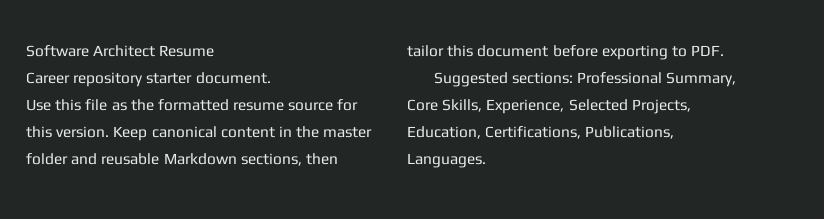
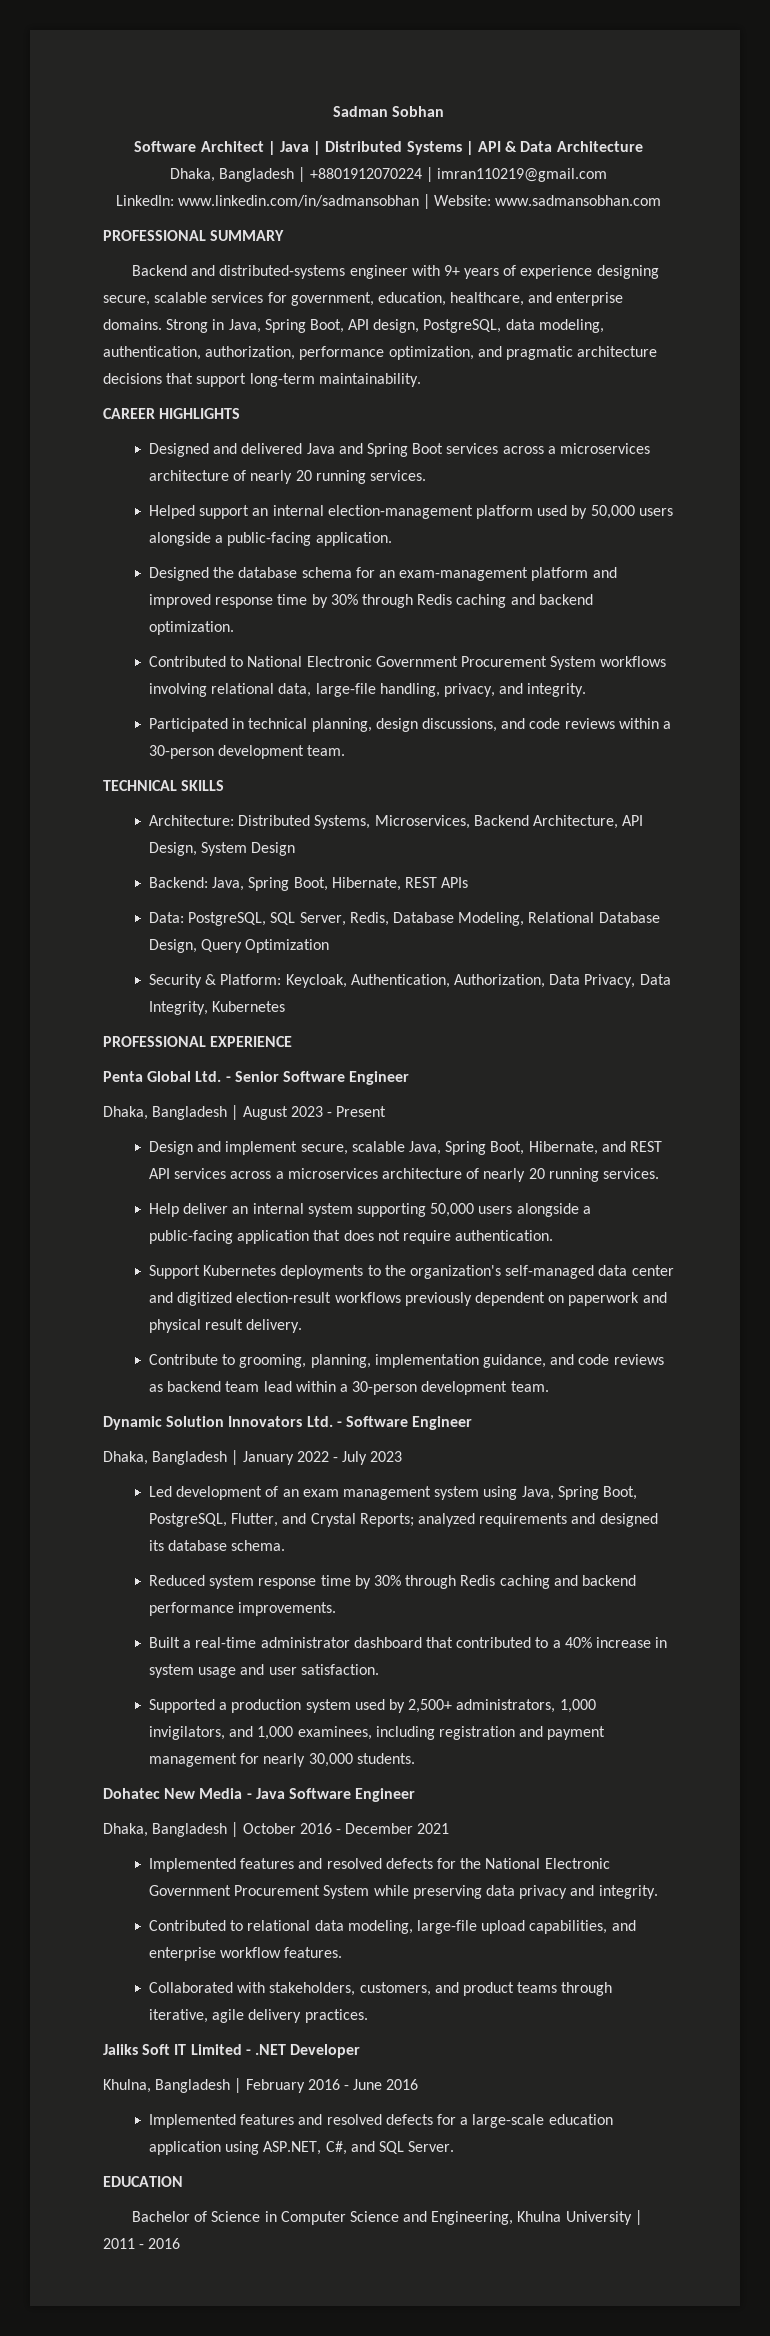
- Software Architect Resume
- Career repository starter document.
- Use this file as the formatted resume source for this version. Keep canonical content in the master folder and reusable Markdown sections, then tailor this document before exporting to PDF.
- Suggested sections: Professional Summary, Core Skills, Experience, Selected Projects, Education, Certifications, Publications, Languages.
+ Sadman Sobhan
+ Software Architect | Java | Distributed Systems | API & Data Architecture
+ Dhaka, Bangladesh | +8801912070224 | imran110219@gmail.com
+ LinkedIn: www.linkedin.com/in/sadmansobhan | Website: www.sadmansobhan.com
+ PROFESSIONAL SUMMARY
+ Backend and distributed-systems engineer with 9+ years of experience designing secure, scalable services for government, education, healthcare, and enterprise domains. Strong in Java, Spring Boot, API design, PostgreSQL, data modeling, authentication, authorization, performance optimization, and pragmatic architecture decisions that support long-term maintainability.
+ CAREER HIGHLIGHTS
+ Designed and delivered Java and Spring Boot services across a microservices architecture of nearly 20 running services.
+ Helped support an internal election-management platform used by 50,000 users alongside a public-facing application.
+ Designed the database schema for an exam-management platform and improved response time by 30% through Redis caching and backend optimization.
+ Contributed to National Electronic Government Procurement System workflows involving relational data, large-file handling, privacy, and integrity.
+ Participated in technical planning, design discussions, and code reviews within a 30-person development team.
+ TECHNICAL SKILLS
+ Architecture: Distributed Systems, Microservices, Backend Architecture, API Design, System Design
+ Backend: Java, Spring Boot, Hibernate, REST APIs
+ Data: PostgreSQL, SQL Server, Redis, Database Modeling, Relational Database Design, Query Optimization
+ Security & Platform: Keycloak, Authentication, Authorization, Data Privacy, Data Integrity, Kubernetes
+ PROFESSIONAL EXPERIENCE
+ Penta Global Ltd. - Senior Software Engineer
+ Dhaka, Bangladesh | August 2023 - Present
+ Design and implement secure, scalable Java, Spring Boot, Hibernate, and REST API services across a microservices architecture of nearly 20 running services.
+ Help deliver an internal system supporting 50,000 users alongside a public-facing application that does not require authentication.
+ Support Kubernetes deployments to the organization's self-managed data center and digitized election-result workflows previously dependent on paperwork and physical result delivery.
+ Contribute to grooming, planning, implementation guidance, and code reviews as backend team lead within a 30-person development team.
+ Dynamic Solution Innovators Ltd. - Software Engineer
+ Dhaka, Bangladesh | January 2022 - July 2023
+ Led development of an exam management system using Java, Spring Boot, PostgreSQL, Flutter, and Crystal Reports; analyzed requirements and designed its database schema.
+ Reduced system response time by 30% through Redis caching and backend performance improvements.
+ Built a real-time administrator dashboard that contributed to a 40% increase in system usage and user satisfaction.
+ Supported a production system used by 2,500+ administrators, 1,000 invigilators, and 1,000 examinees, including registration and payment management for nearly 30,000 students.
+ Dohatec New Media - Java Software Engineer
+ Dhaka, Bangladesh | October 2016 - December 2021
+ Implemented features and resolved defects for the National Electronic Government Procurement System while preserving data privacy and integrity.
+ Contributed to relational data modeling, large-file upload capabilities, and enterprise workflow features.
+ Collaborated with stakeholders, customers, and product teams through iterative, agile delivery practices.
+ Jaliks Soft IT Limited - .NET Developer
+ Khulna, Bangladesh | February 2016 - June 2016
+ Implemented features and resolved defects for a large-scale education application using ASP.NET, C#, and SQL Server.
+ EDUCATION
+ Bachelor of Science in Computer Science and Engineering, Khulna University | 2011 - 2016

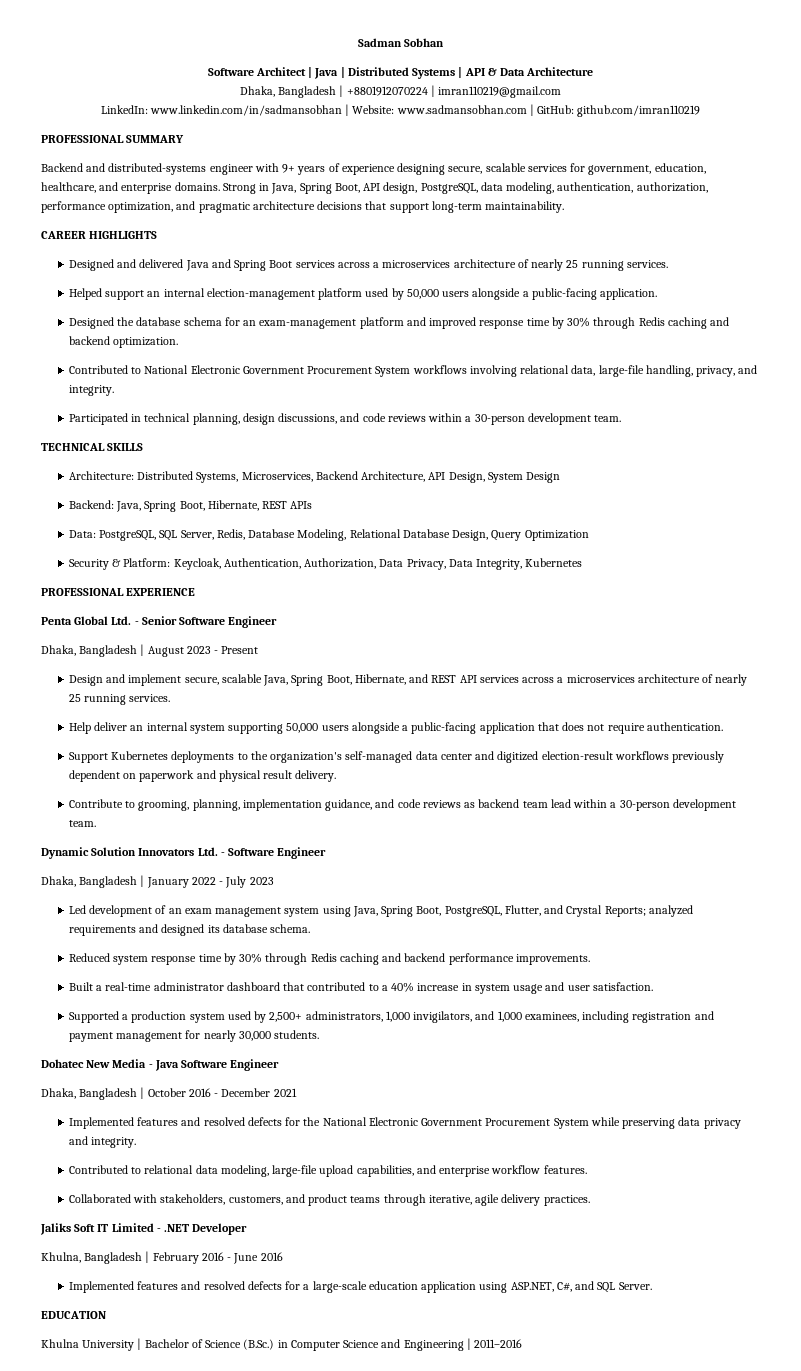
- LinkedIn: www.linkedin.com/in/sadmansobhan | Website: www.sadmansobhan.com
+ LinkedIn: www.linkedin.com/in/sadmansobhan | Website: www.sadmansobhan.com | GitHub: github.com/imran110219
- Designed and delivered Java and Spring Boot services across a microservices architecture of nearly 20 running services.
+ Designed and delivered Java and Spring Boot services across a microservices architecture of nearly 25 running services.
- Design and implement secure, scalable Java, Spring Boot, Hibernate, and REST API services across a microservices architecture of nearly 20 running services.
+ Design and implement secure, scalable Java, Spring Boot, Hibernate, and REST API services across a microservices architecture of nearly 25 running services.
- Bachelor of Science in Computer Science and Engineering, Khulna University | 2011 - 2016
+ Khulna University | Bachelor of Science (B.Sc.) in Computer Science and Engineering | 2011–2016

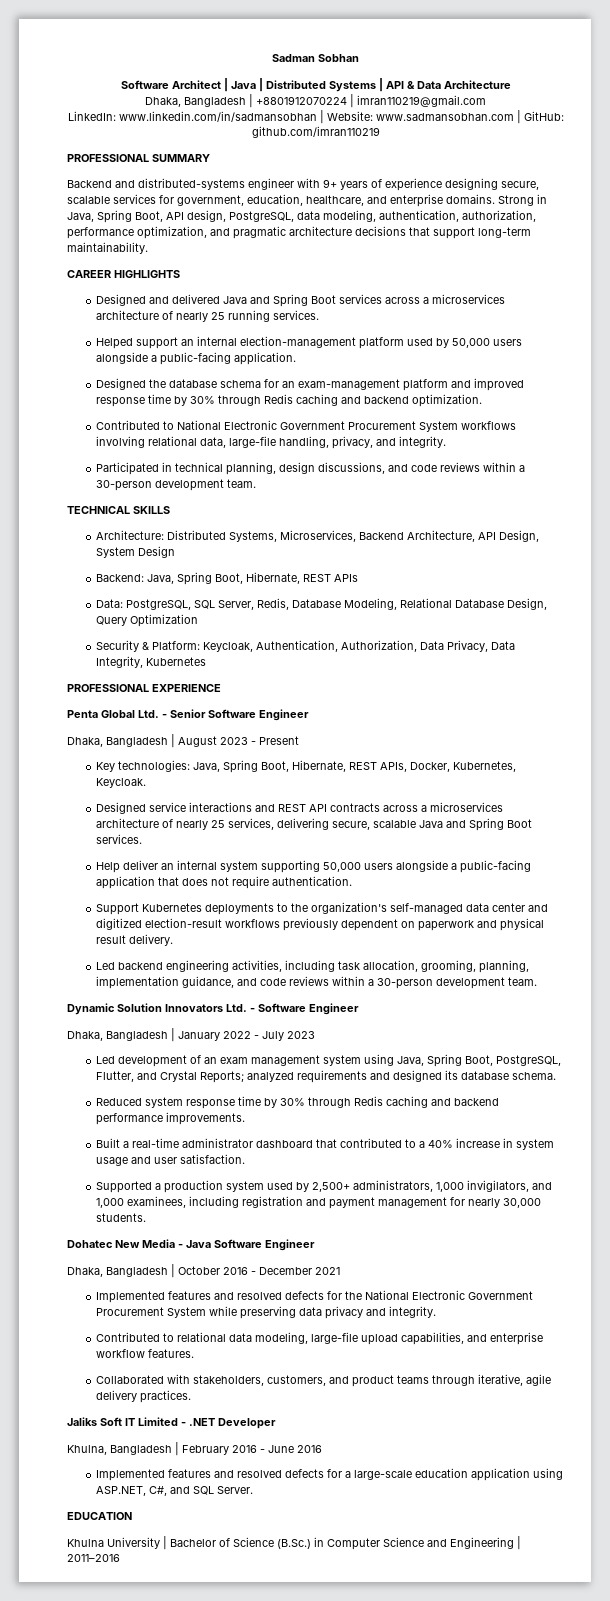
- Design and implement secure, scalable Java, Spring Boot, Hibernate, and REST API services across a microservices architecture of nearly 25 running services.
+ Key technologies: Java, Spring Boot, Hibernate, REST APIs, Docker, Kubernetes, Keycloak.
+ Designed service interactions and REST API contracts across a microservices architecture of nearly 25 services, delivering secure, scalable Java and Spring Boot services.
- Contribute to grooming, planning, implementation guidance, and code reviews as backend team lead within a 30-person development team.
+ Led backend engineering activities, including task allocation, grooming, planning, implementation guidance, and code reviews within a 30-person development team.

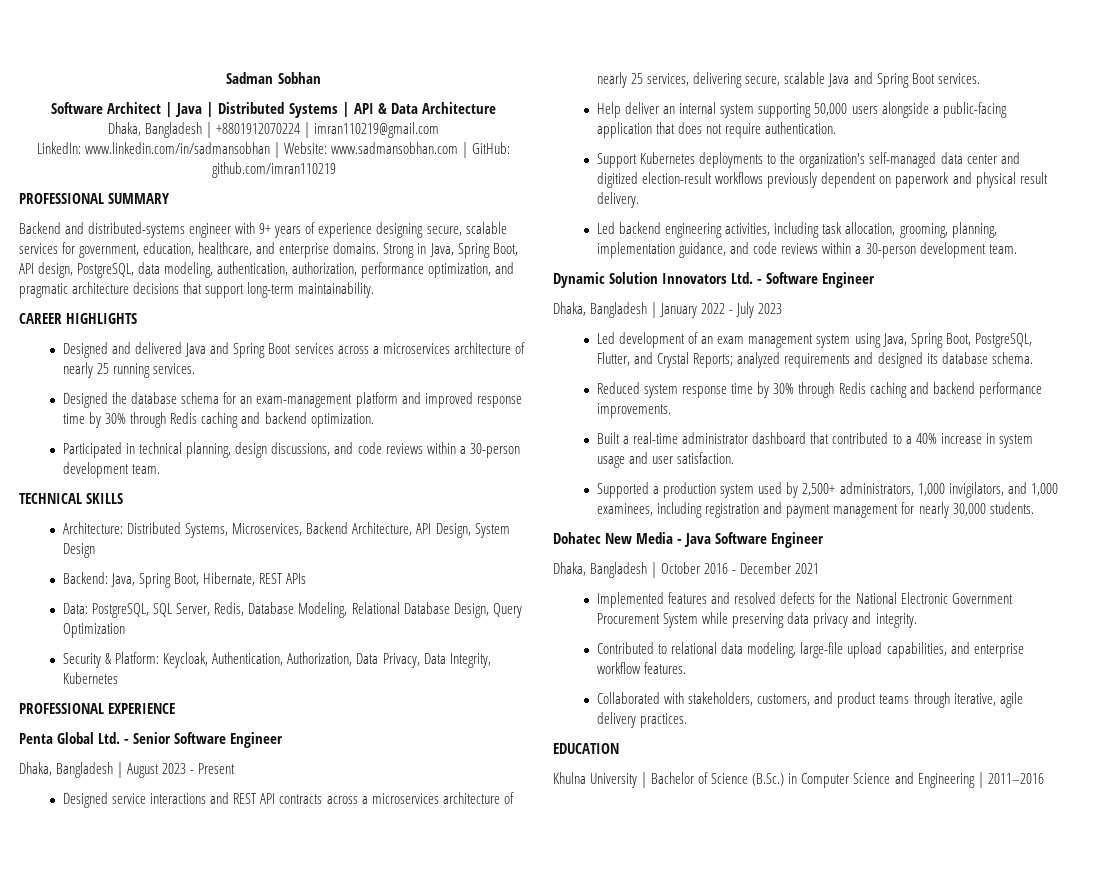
- Helped support an internal election-management platform used by 50,000 users alongside a public-facing application.
- Contributed to National Electronic Government Procurement System workflows involving relational data, large-file handling, privacy, and integrity.
- Key technologies: Java, Spring Boot, Hibernate, REST APIs, Docker, Kubernetes, Keycloak.
- Jaliks Soft IT Limited - .NET Developer
- Khulna, Bangladesh | February 2016 - June 2016
- Implemented features and resolved defects for a large-scale education application using ASP.NET, C#, and SQL Server.

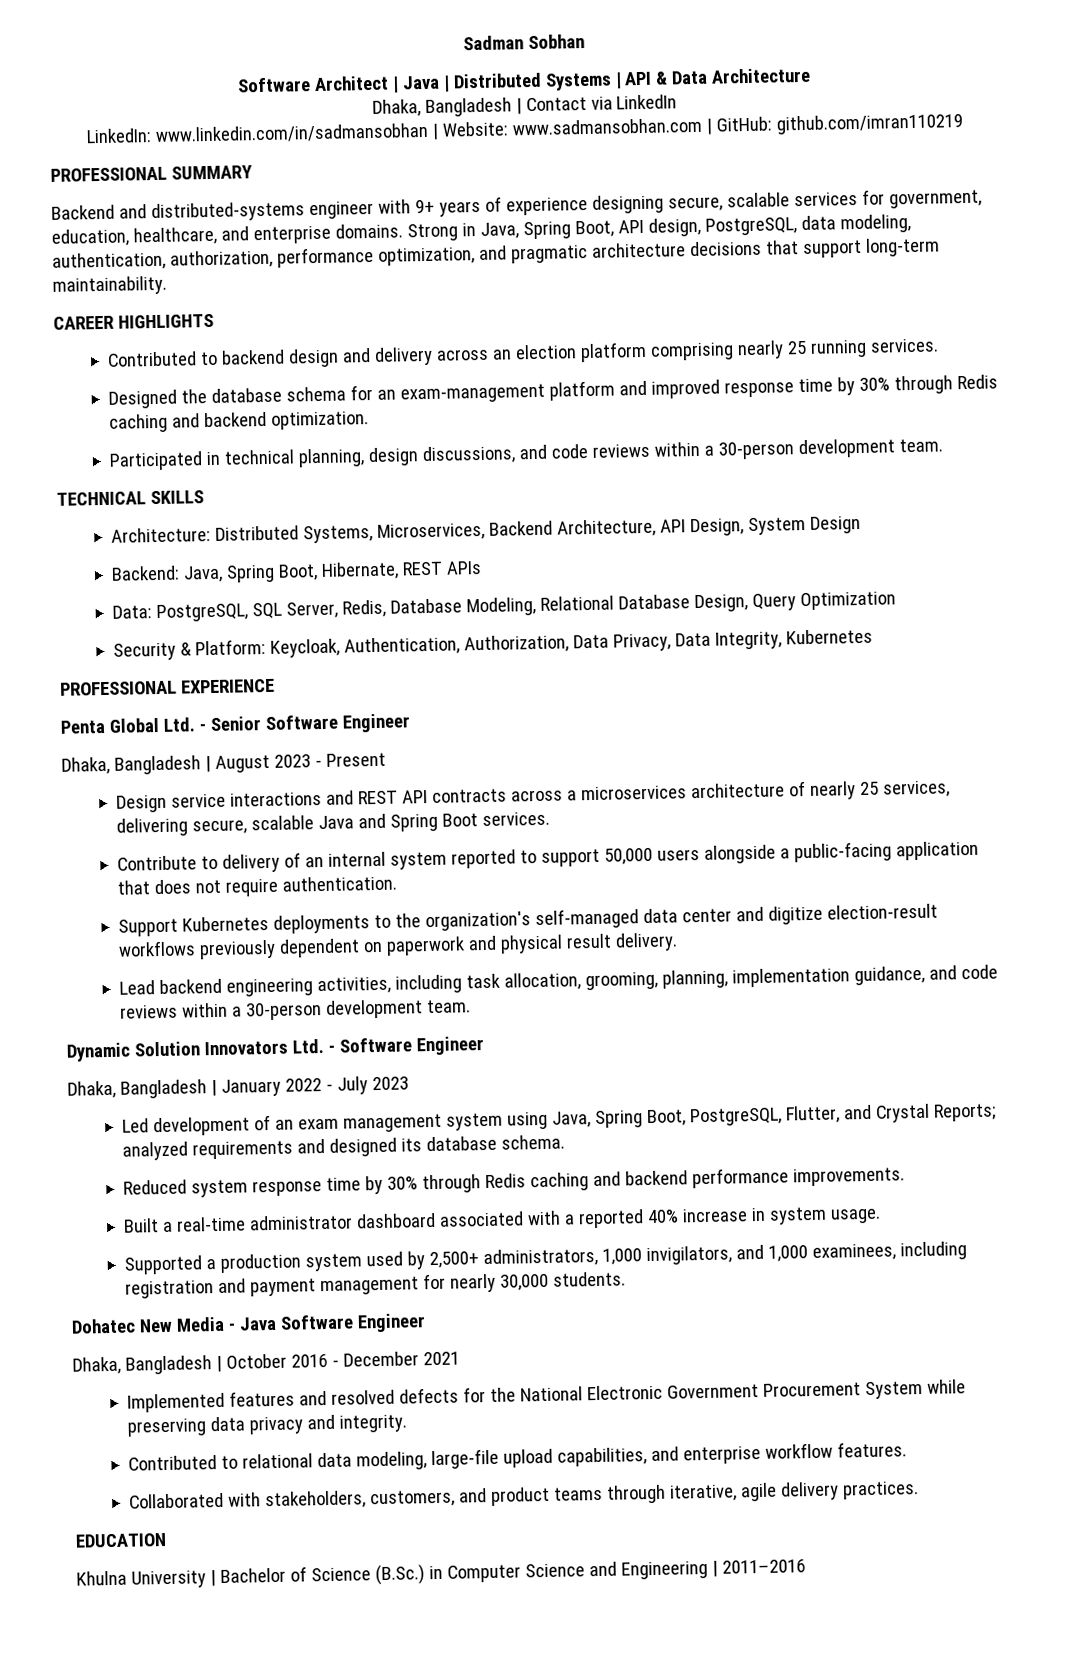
- Dhaka, Bangladesh | +8801912070224 | imran110219@gmail.com
+ Dhaka, Bangladesh | Contact via LinkedIn
- Designed and delivered Java and Spring Boot services across a microservices architecture of nearly 25 running services.
+ Contributed to backend design and delivery across an election platform comprising nearly 25 running services.
- Designed service interactions and REST API contracts across a microservices architecture of nearly 25 services, delivering secure, scalable Java and Spring Boot services.
+ Design service interactions and REST API contracts across a microservices architecture of nearly 25 services, delivering secure, scalable Java and Spring Boot services.
- Help deliver an internal system supporting 50,000 users alongside a public-facing application that does not require authentication.
+ Contribute to delivery of an internal system reported to support 50,000 users alongside a public-facing application that does not require authentication.
- Support Kubernetes deployments to the organization's self-managed data center and digitized election-result workflows previously dependent on paperwork and physical result delivery.
+ Support Kubernetes deployments to the organization's self-managed data center and digitize election-result workflows previously dependent on paperwork and physical result delivery.
- Led backend engineering activities, including task allocation, grooming, planning, implementation guidance, and code reviews within a 30-person development team.
+ Lead backend engineering activities, including task allocation, grooming, planning, implementation guidance, and code reviews within a 30-person development team.
- Built a real-time administrator dashboard that contributed to a 40% increase in system usage and user satisfaction.
+ Built a real-time administrator dashboard associated with a reported 40% increase in system usage.

